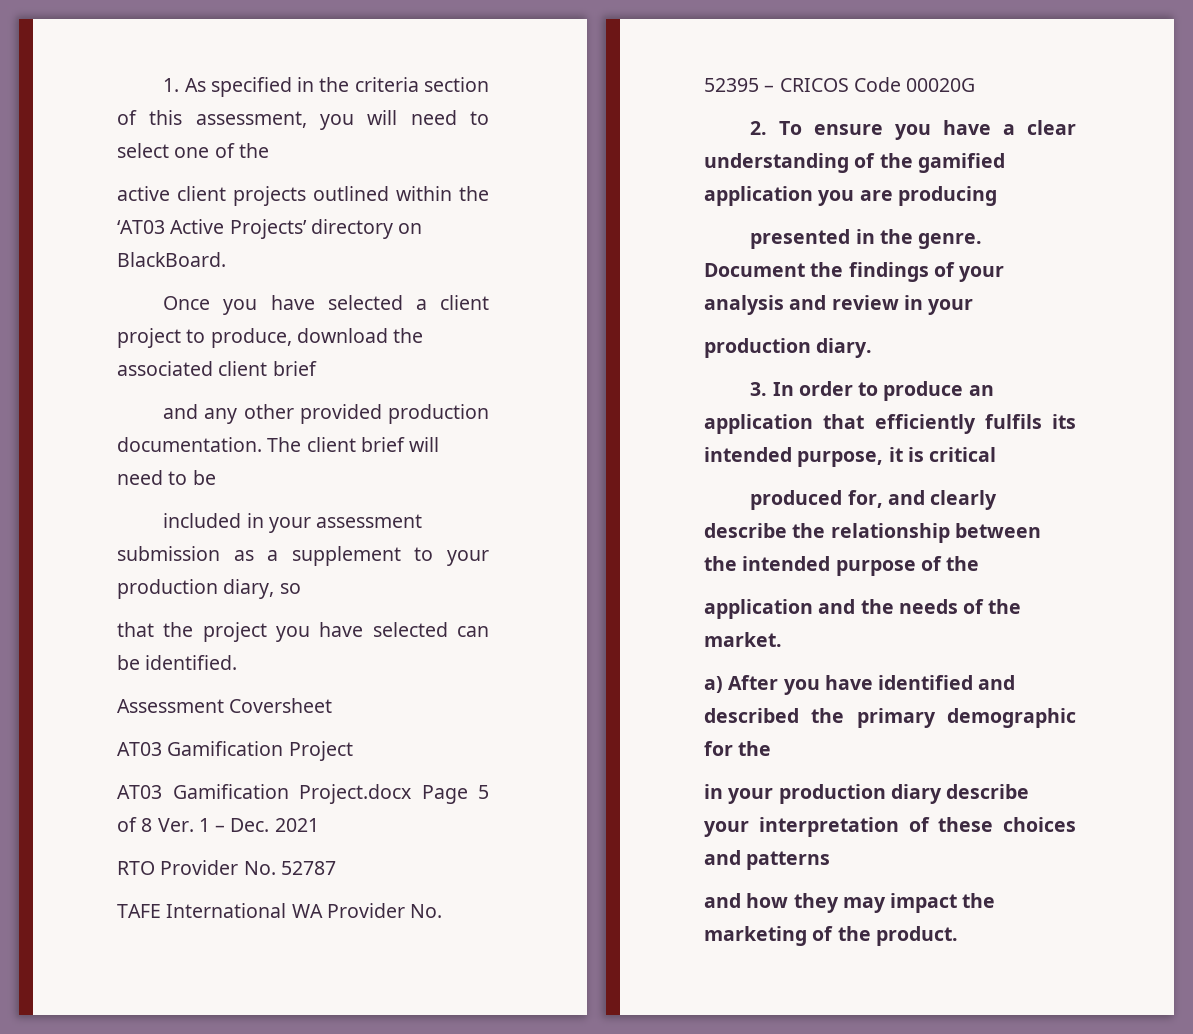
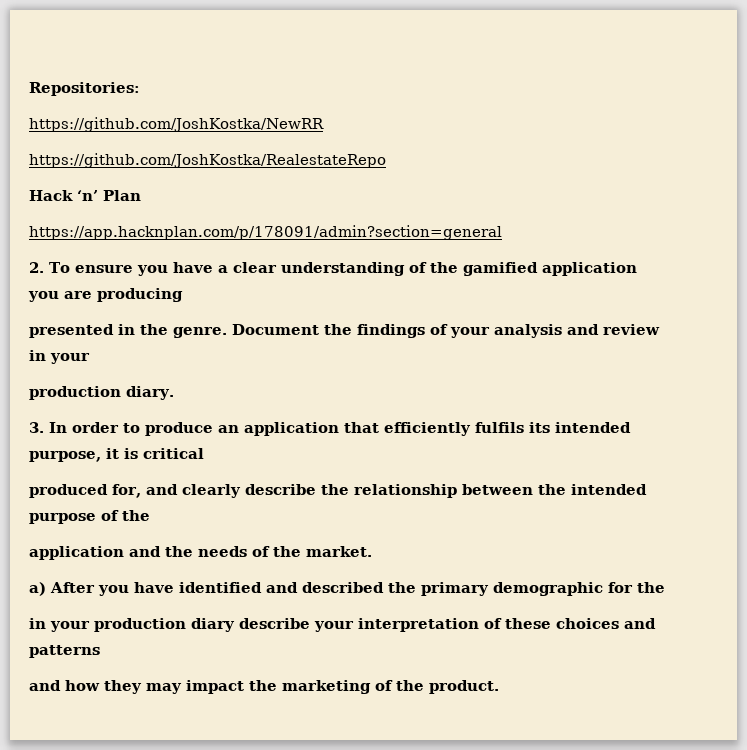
- 1. As specified in the criteria section of this assessment, you will need to select one of the
- active client projects outlined within the ‘AT03 Active Projects’ directory on BlackBoard.
- Once you have selected a client project to produce, download the associated client brief
- and any other provided production documentation. The client brief will need to be
- included in your assessment submission as a supplement to your production diary, so
- that the project you have selected can be identified.
- Assessment Coversheet
- AT03 Gamification Project
- AT03 Gamification Project.docx Page 5 of 8 Ver. 1 – Dec. 2021
- RTO Provider No. 52787
- TAFE International WA Provider No. 52395 – CRICOS Code 00020G
+ Repositories:
+ https://github.com/JoshKostka/NewRR
+ https://github.com/JoshKostka/RealestateRepo
+ Hack ‘n’ Plan
+ https://app.hacknplan.com/p/178091/admin?section=general

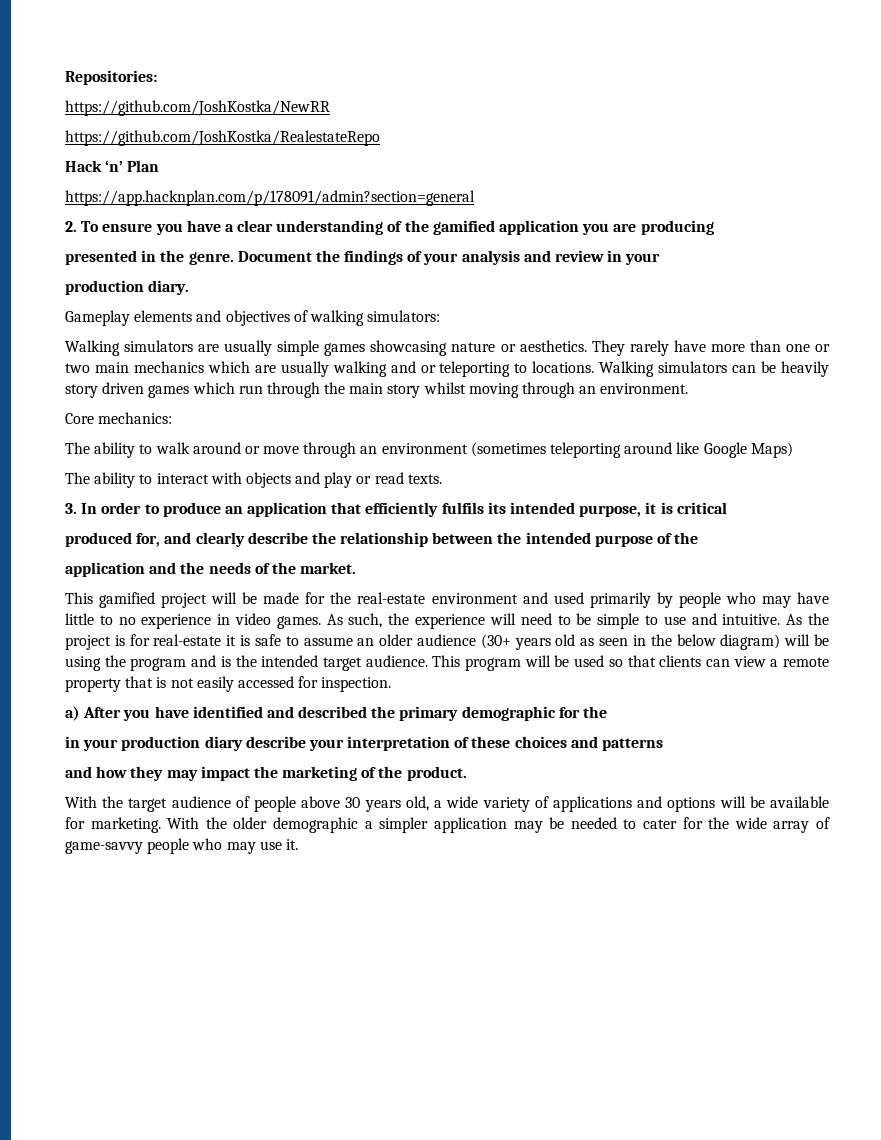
+ Gameplay elements and objectives of walking simulators:
+ Walking simulators are usually simple games showcasing nature or aesthetics. They rarely have more than one or two main mechanics which are usually walking and or teleporting to locations. Walking simulators can be heavily story driven games which run through the main story whilst moving through an environment.
+ Core mechanics:
+ The ability to walk around or move through an environment (sometimes teleporting around like Google Maps)
+ The ability to interact with objects and play or read texts.
+ This gamified project will be made for the real-estate environment and used primarily by people who may have little to no experience in video games. As such, the experience will need to be simple to use and intuitive. As the project is for real-estate it is safe to assume an older audience (30+ years old as seen in the below diagram) will be using the program and is the intended target audience. This program will be used so that clients can view a remote property that is not easily accessed for inspection.
+ With the target audience of people above 30 years old, a wide variety of applications and options will be available for marketing. With the older demographic a simpler application may be needed to cater for the wide array of game-savvy people who may use it.

